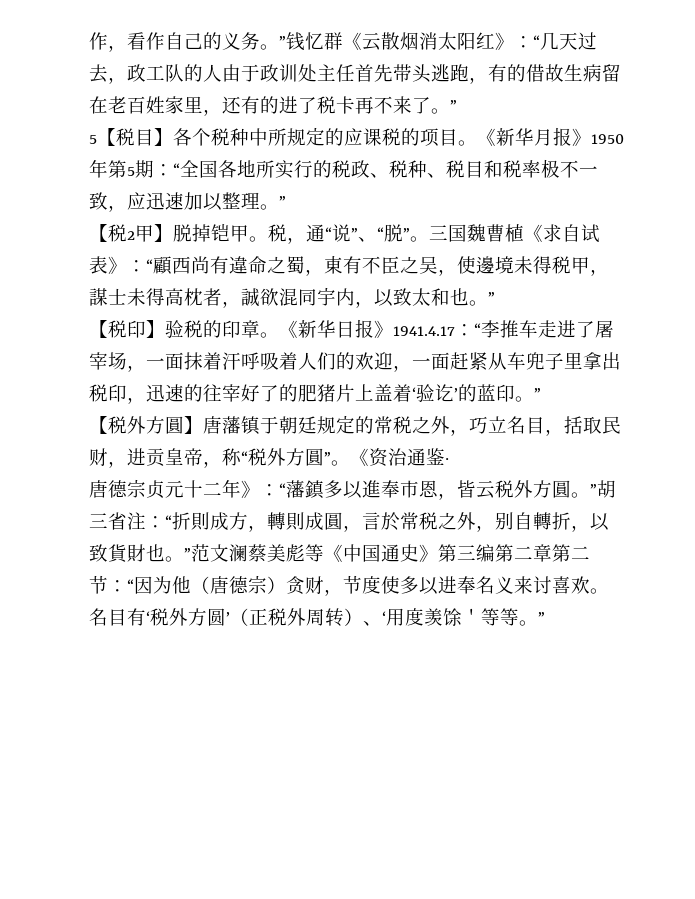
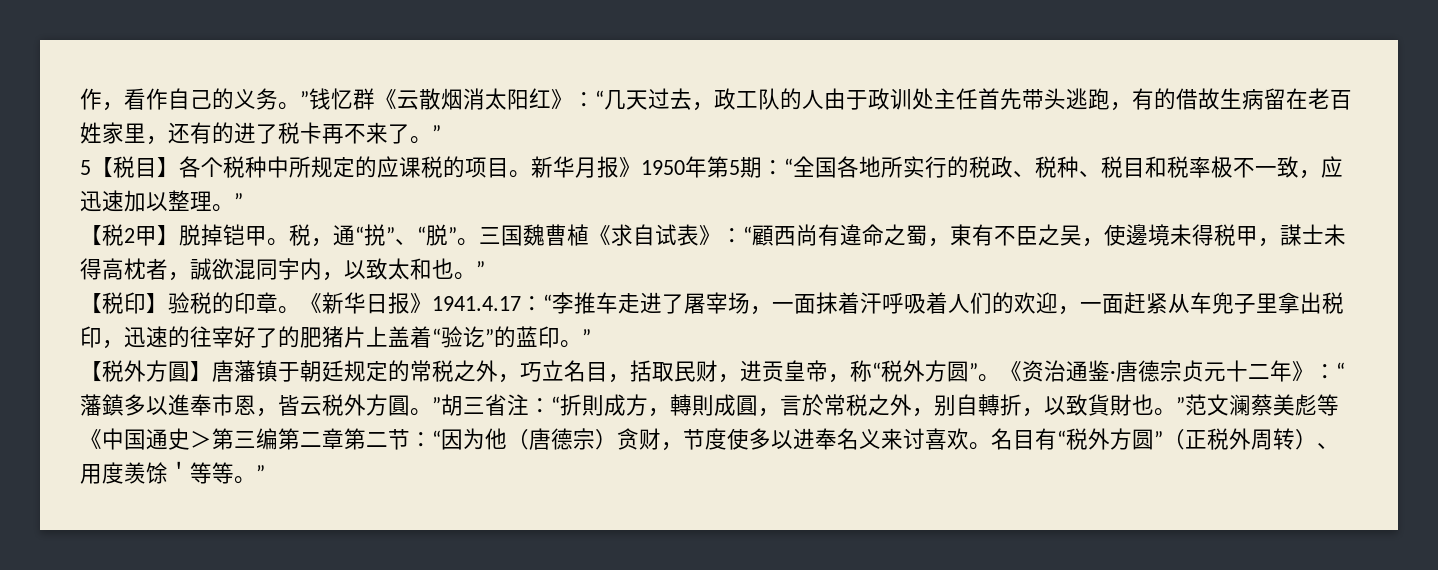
- 《新华月报》1950年第5期：“全国各地所实行的税政、税种、税目和税率极不一致，应迅速加以整理。”
+ 新华月报》1950年第5期：“全国各地所实行的税政、税种、税目和税率极不一致，应迅速加以整理。”
- 税，通“说”、“脱”。
+ 税，通“捝”、“脱”。
- 《新华日报》1941.4.17：“李推车走进了屠宰场，一面抹着汗呼吸着人们的欢迎，一面赶紧从车兜子里拿出税印，迅速的往宰好了的肥猪片上盖着‘验讫’的蓝印。”
+ 《新华日报》1941.4.17：“李推车走进了屠宰场，一面抹着汗呼吸着人们的欢迎，一面赶紧从车兜子里拿出税印，迅速的往宰好了的肥猪片上盖着“验讫”的蓝印。”
- 【税外方圓】唐藩镇于朝廷规定的常税之外，巧立名目，括取民财，进贡皇帝，称“税外方圓”。
+ 【税外方圓】唐藩镇于朝廷规定的常税之外，巧立名目，括取民财，进贡皇帝，称“税外方圆”。
- 《资治通鉴·
- 唐德宗贞元十二年》：
+ 《资治通鉴·唐德宗贞元十二年》：
- “折則成方，轉則成圓，言於常税之外，别自轉折，以致貨財也。”范文澜蔡美彪等《中国通史》第三编第二章第二节：
+ “折則成方，轉則成圓，言於常税之外，别自轉折，以致貨財也。”范文澜蔡美彪等《中国通史＞第三编第二章第二节：
- 名目有‘税外方圆’（正税外周转）、‘用度羡馀＇等等。”
+ 名目有“税外方圆”（正税外周转）、用度羡馀＇等等。”

